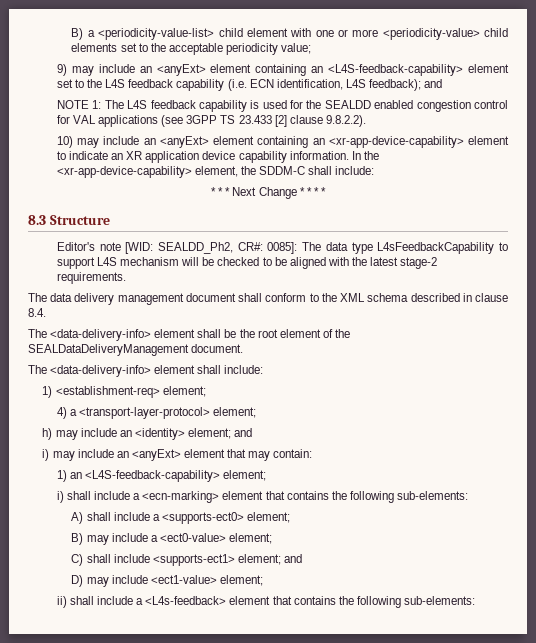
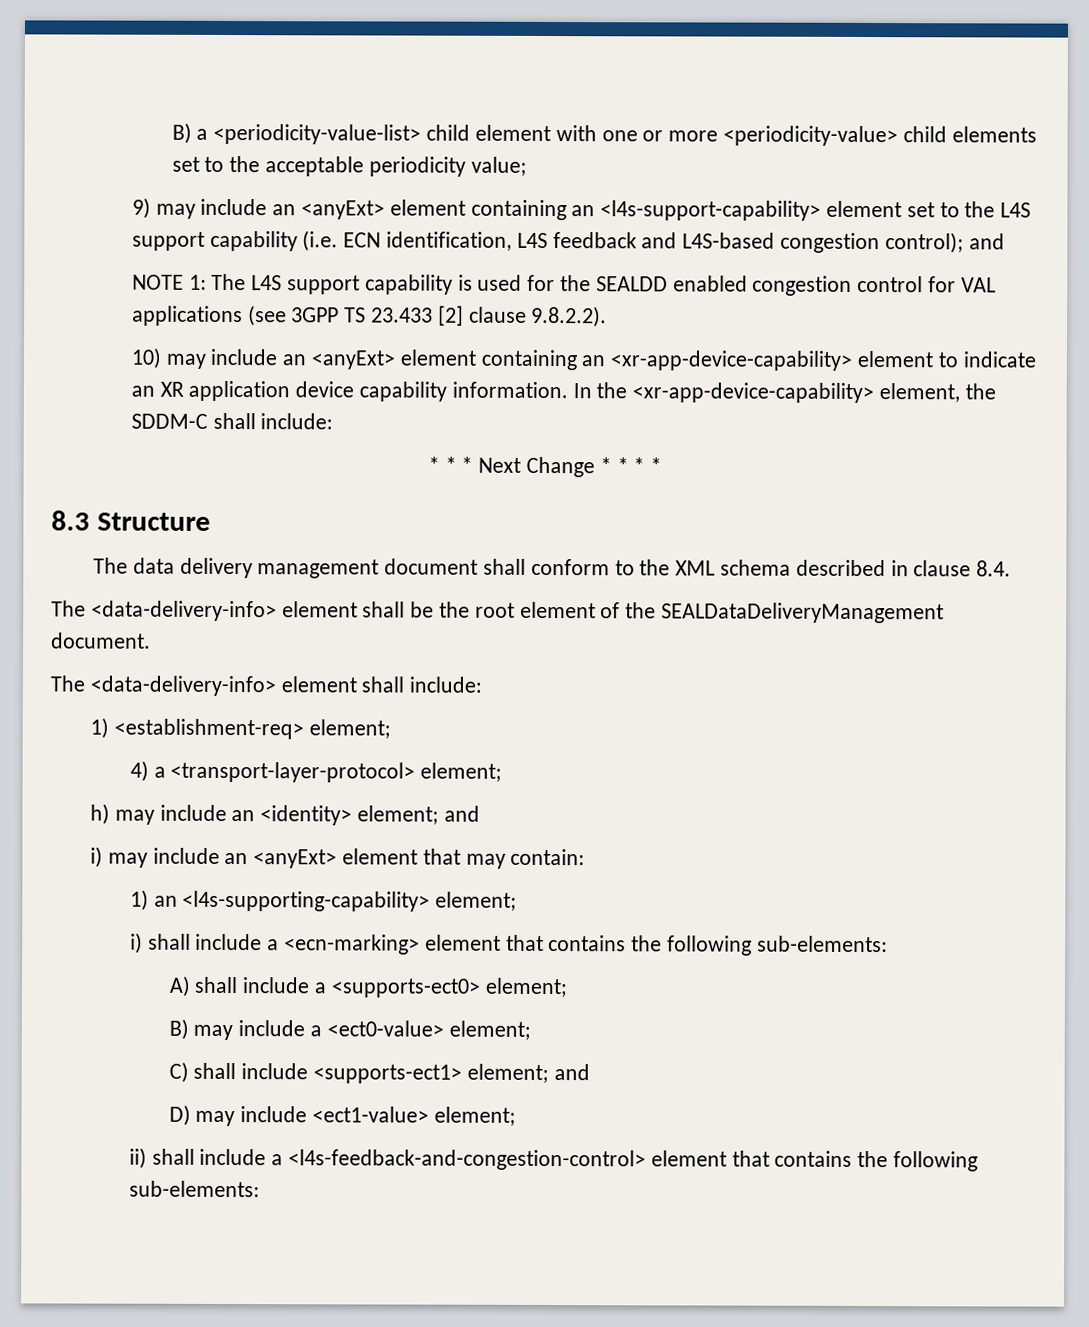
- 9) may include an <anyExt> element containing an <L4S-feedback-capability> element set to the L4S feedback capability (i.e. ECN identification, L4S feedback); and
+ 9) may include an <anyExt> element containing an <l4s-support-capability> element set to the L4S support capability (i.e. ECN identification, L4S feedback and L4S-based congestion control); and
- NOTE 1: The L4S feedback capability is used for the SEALDD enabled congestion control for VAL applications (see 3GPP TS 23.433 [2] clause 9.8.2.2).
+ NOTE 1: The L4S support capability is used for the SEALDD enabled congestion control for VAL applications (see 3GPP TS 23.433 [2] clause 9.8.2.2).
- Editor's note [WID: SEALDD_Ph2, CR#: 0085]: The data type L4sFeedbackCapability to support L4S mechanism will be checked to be aligned with the latest stage-2 requirements.
- 1) an <L4S-feedback-capability> element;
+ 1) an <l4s-supporting-capability> element;
- ii) shall include a <L4s-feedback> element that contains the following sub-elements:
+ ii) shall include a <l4s-feedback-and-congestion-control> element that contains the following sub-elements:

